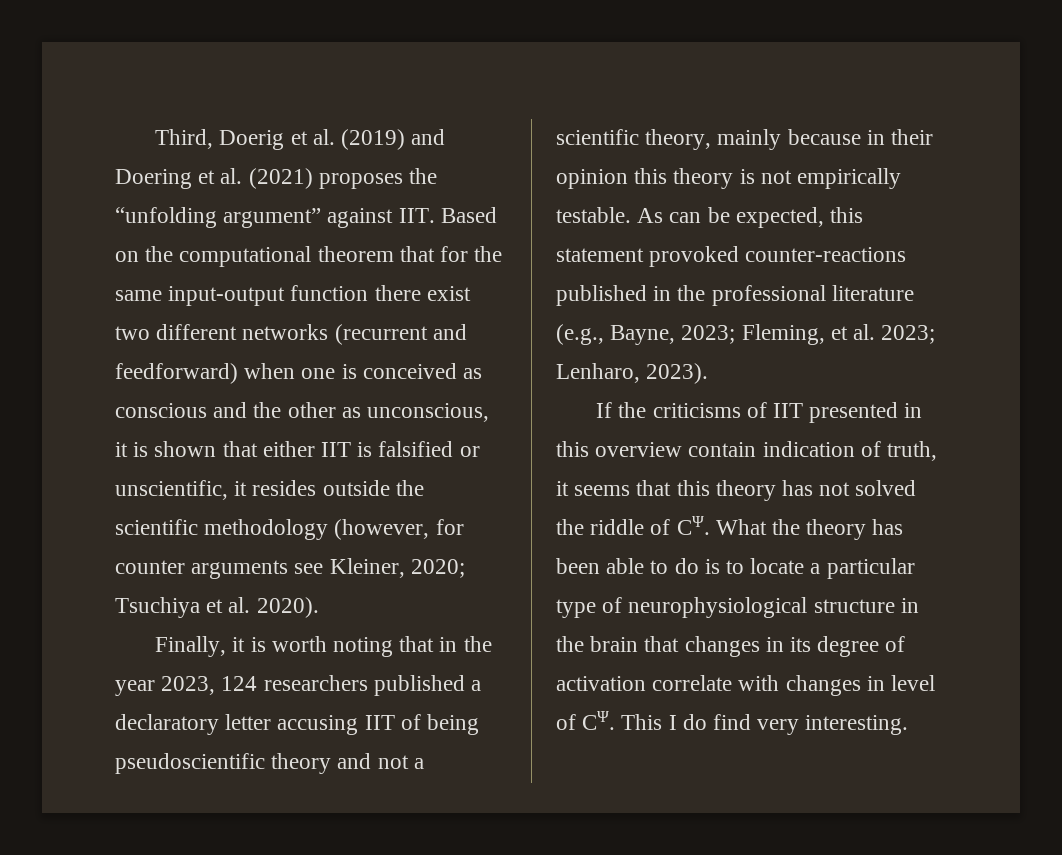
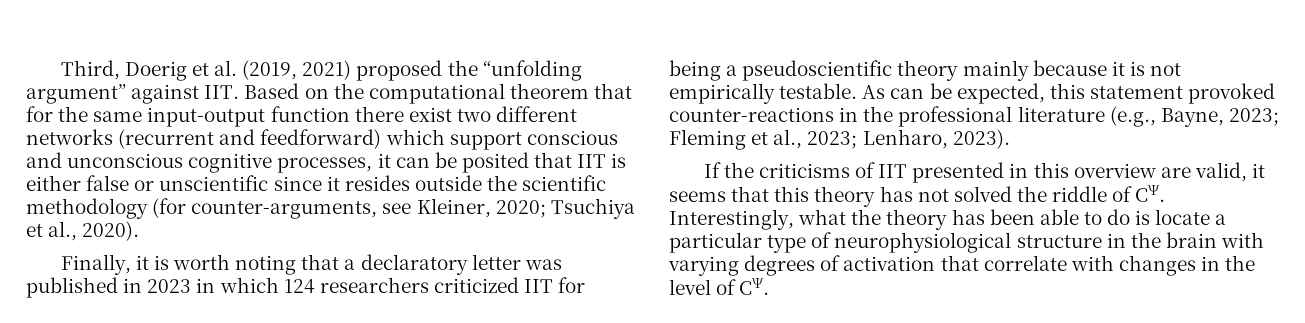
- Third, Doerig et al. (2019) and Doering et al. (2021) proposes the “unfolding argument” against IIT. Based on the computational theorem that for the same input-output function there exist two different networks (recurrent and feedforward) when one is conceived as conscious and the other as unconscious, it is shown that either IIT is falsified or unscientific, it resides outside the scientific methodology (however, for counter arguments see Kleiner, 2020; Tsuchiya et al. 2020).
+ Third, Doerig et al. (2019, 2021) proposed the “unfolding argument” against IIT. Based on the computational theorem that for the same input-output function there exist two different networks (recurrent and feedforward) which support conscious and unconscious cognitive processes, it can be posited that IIT is either false or unscientific since it resides outside the scientific methodology (for counter-arguments, see Kleiner, 2020; Tsuchiya et al., 2020).
- Finally, it is worth noting that in the year 2023, 124 researchers published a declaratory letter accusing IIT of being pseudoscientific theory and not a scientific theory, mainly because in their opinion this theory is not empirically testable.
+ Finally, it is worth noting that a declaratory letter was published in 2023 in which 124 researchers criticized IIT for being a pseudoscientific theory mainly because it is not empirically testable.
- As can be expected, this statement provoked counter-reactions published in the professional literature (e.g., Bayne, 2023; Fleming, et al. 2023; Lenharo, 2023).
+ As can be expected, this statement provoked counter-reactions in the professional literature (e.g., Bayne, 2023; Fleming et al., 2023; Lenharo, 2023).
- If the criticisms of IIT presented in this overview contain indication of truth, it seems that this theory has not solved the riddle of CΨ. What the theory has been able to do is to locate a particular type of neurophysiological structure in the brain that changes in its degree of activation correlate with changes in level of CΨ. This I do find very interesting.
+ If the criticisms of IIT presented in this overview are valid, it seems that this theory has not solved the riddle of CΨ. Interestingly, what the theory has been able to do is locate a particular type of neurophysiological structure in the brain with varying degrees of activation that correlate with changes in the level of CΨ.

